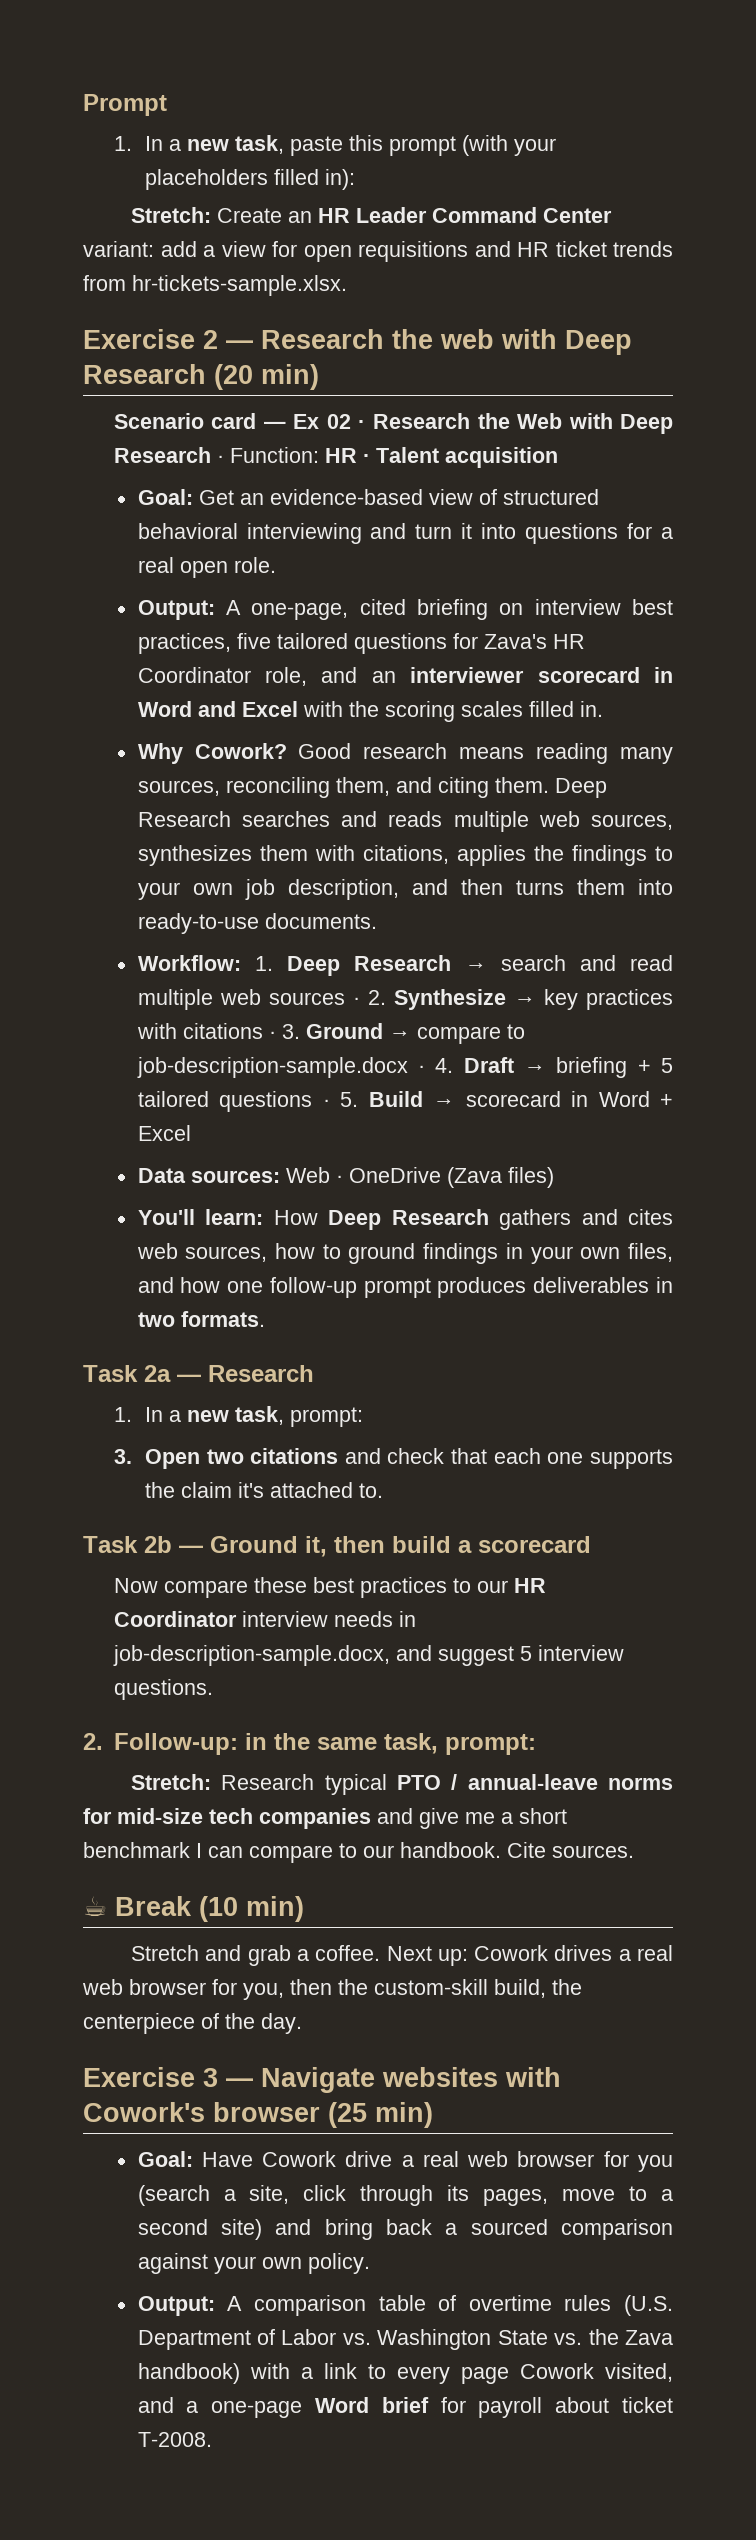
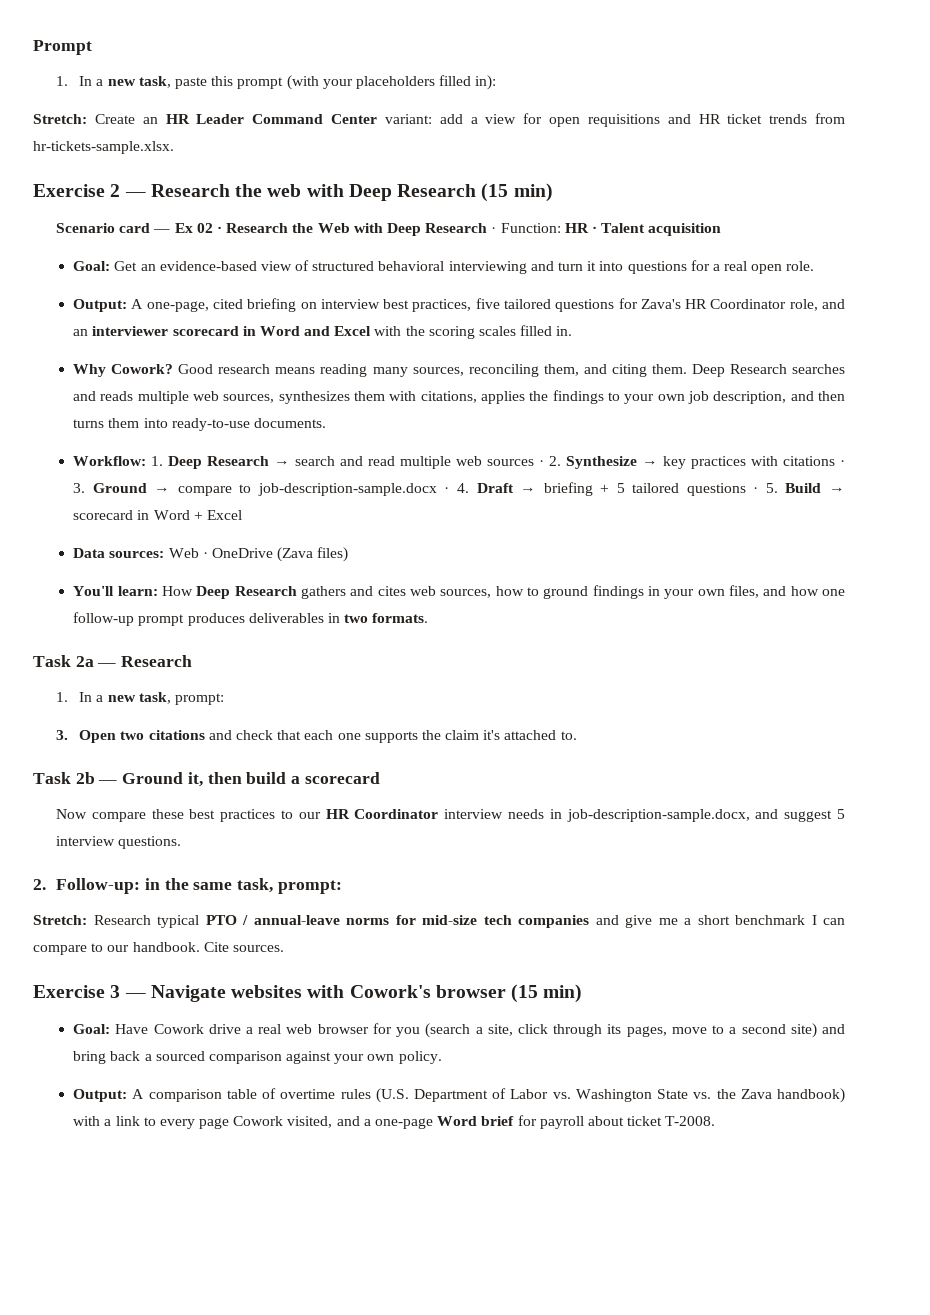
- Exercise 2 — Research the web with Deep Research (20 min)
+ Exercise 2 — Research the web with Deep Research (15 min)
- ☕ Break (10 min)
- Stretch and grab a coffee. Next up: Cowork drives a real web browser for you, then the custom-skill build, the centerpiece of the day.
- Exercise 3 — Navigate websites with Cowork's browser (25 min)
+ Exercise 3 — Navigate websites with Cowork's browser (15 min)

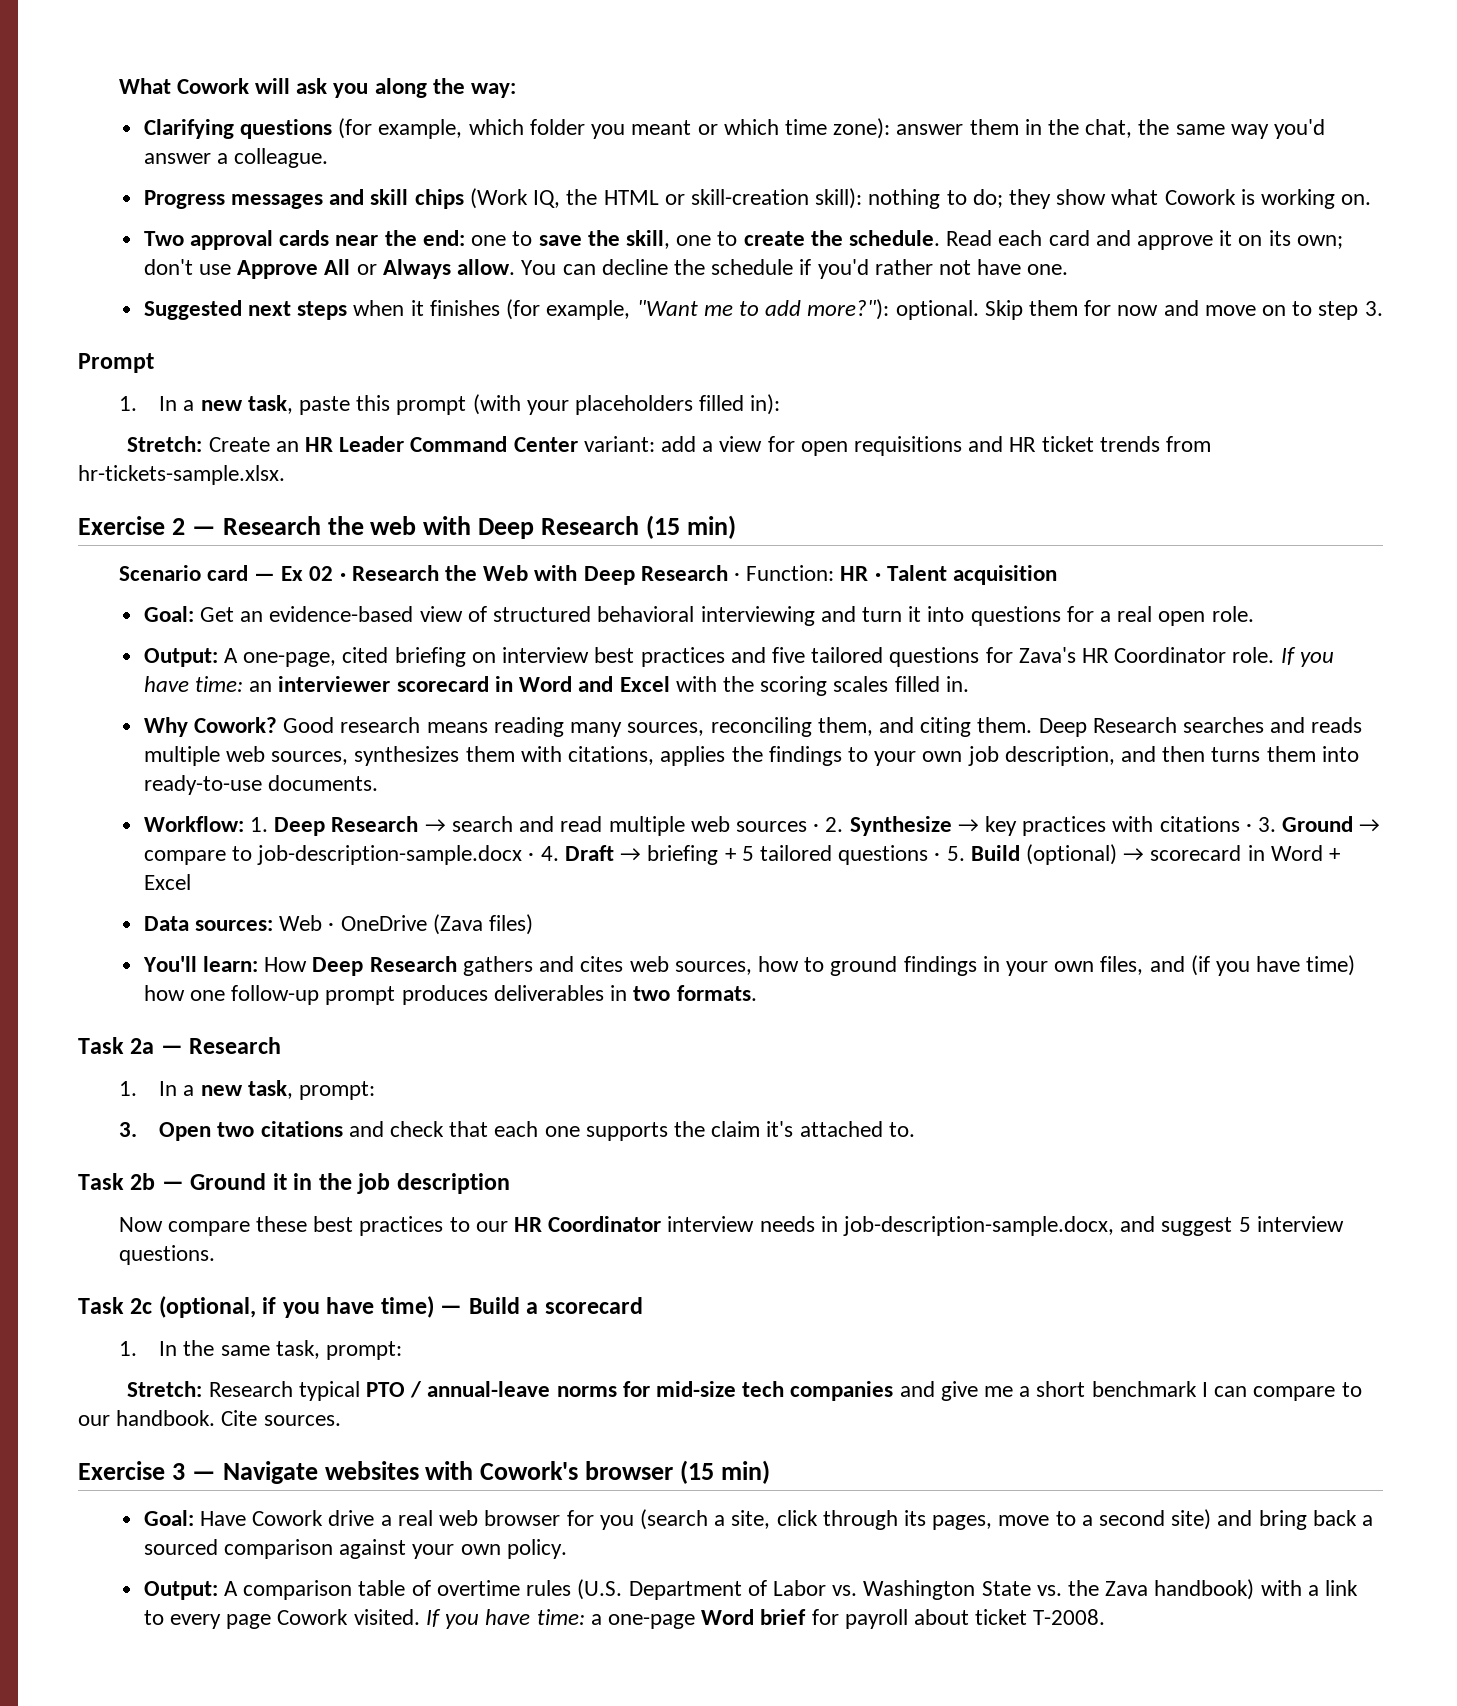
+ What Cowork will ask you along the way:
+ Clarifying questions (for example, which folder you meant or which time zone): answer them in the chat, the same way you'd answer a colleague.
+ Progress messages and skill chips (Work IQ, the HTML or skill-creation skill): nothing to do; they show what Cowork is working on.
+ Two approval cards near the end: one to save the skill, one to create the schedule. Read each card and approve it on its own; don't use Approve All or Always allow. You can decline the schedule if you'd rather not have one.
+ Suggested next steps when it finishes (for example, "Want me to add more?"): optional. Skip them for now and move on to step 3.
- Output: A one-page, cited briefing on interview best practices, five tailored questions for Zava's HR Coordinator role, and an interviewer scorecard in Word and Excel with the scoring scales filled in.
+ Output: A one-page, cited briefing on interview best practices and five tailored questions for Zava's HR Coordinator role. If you have time: an interviewer scorecard in Word and Excel with the scoring scales filled in.
- Workflow: 1. Deep Research → search and read multiple web sources · 2. Synthesize → key practices with citations · 3. Ground → compare to job-description-sample.docx · 4. Draft → briefing + 5 tailored questions · 5. Build → scorecard in Word + Excel
+ Workflow: 1. Deep Research → search and read multiple web sources · 2. Synthesize → key practices with citations · 3. Ground → compare to job-description-sample.docx · 4. Draft → briefing + 5 tailored questions · 5. Build (optional) → scorecard in Word + Excel
- You'll learn: How Deep Research gathers and cites web sources, how to ground findings in your own files, and how one follow-up prompt produces deliverables in two formats.
+ You'll learn: How Deep Research gathers and cites web sources, how to ground findings in your own files, and (if you have time) how one follow-up prompt produces deliverables in two formats.
- Task 2b — Ground it, then build a scorecard
+ Task 2b — Ground it in the job description
- 2. Follow-up: in the same task, prompt:
+ Task 2c (optional, if you have time) — Build a scorecard
+ 1. In the same task, prompt:
- Output: A comparison table of overtime rules (U.S. Department of Labor vs. Washington State vs. the Zava handbook) with a link to every page Cowork visited, and a one-page Word brief for payroll about ticket T-2008.
+ Output: A comparison table of overtime rules (U.S. Department of Labor vs. Washington State vs. the Zava handbook) with a link to every page Cowork visited. If you have time: a one-page Word brief for payroll about ticket T-2008.

